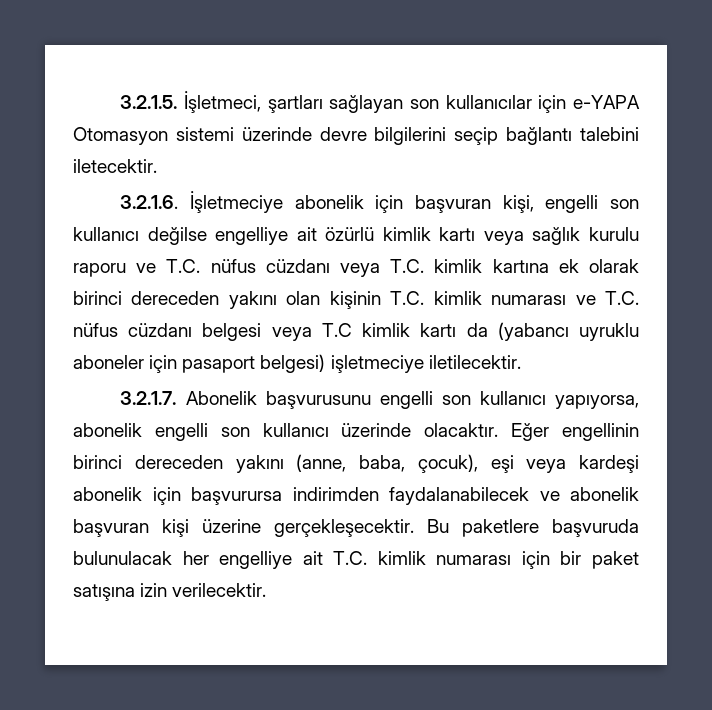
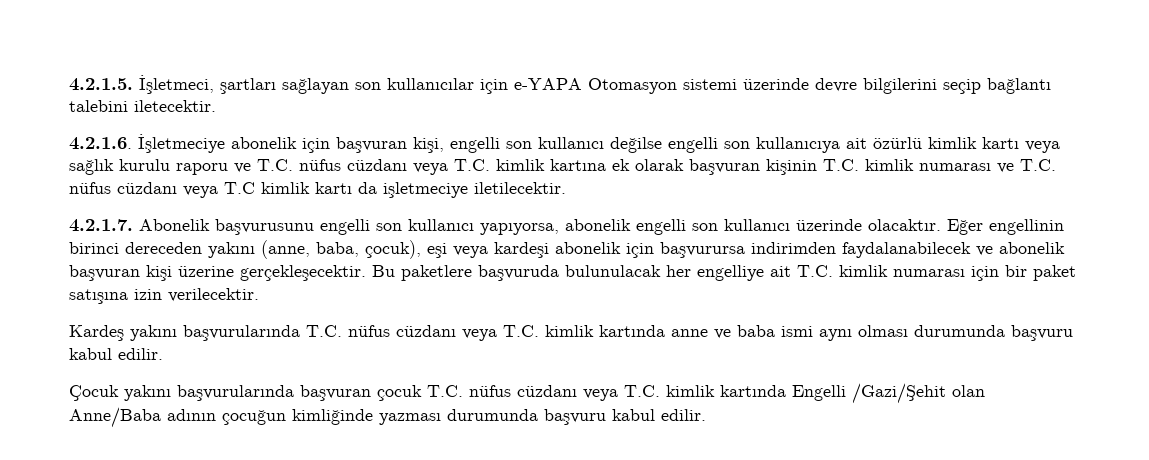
- 3.2.1.5. İşletmeci, şartları sağlayan son kullanıcılar için e-YAPA Otomasyon sistemi üzerinde devre bilgilerini seçip bağlantı talebini iletecektir.
+ 4.2.1.5. İşletmeci, şartları sağlayan son kullanıcılar için e-YAPA Otomasyon sistemi üzerinde devre bilgilerini seçip bağlantı talebini iletecektir.
- 3.2.1.6. İşletmeciye abonelik için başvuran kişi, engelli son kullanıcı değilse engelliye ait özürlü kimlik kartı veya sağlık kurulu raporu ve T.C. nüfus cüzdanı veya T.C. kimlik kartına ek olarak birinci dereceden yakını olan kişinin T.C. kimlik numarası ve T.C. nüfus cüzdanı belgesi veya T.C kimlik kartı da (yabancı uyruklu aboneler için pasaport belgesi) işletmeciye iletilecektir.
+ 4.2.1.6. İşletmeciye abonelik için başvuran kişi, engelli son kullanıcı değilse engelli son kullanıcıya ait özürlü kimlik kartı veya sağlık kurulu raporu ve T.C. nüfus cüzdanı veya T.C. kimlik kartına ek olarak başvuran kişinin T.C. kimlik numarası ve T.C. nüfus cüzdanı veya T.C kimlik kartı da işletmeciye iletilecektir.
- 3.2.1.7. Abonelik başvurusunu engelli son kullanıcı yapıyorsa, abonelik engelli son kullanıcı üzerinde olacaktır.
+ 4.2.1.7. Abonelik başvurusunu engelli son kullanıcı yapıyorsa, abonelik engelli son kullanıcı üzerinde olacaktır.
+ Kardeş yakını başvurularında T.C. nüfus cüzdanı veya T.C. kimlik kartında anne ve baba ismi aynı olması durumunda başvuru kabul edilir.
+ Çocuk yakını başvurularında başvuran çocuk T.C. nüfus cüzdanı veya T.C. kimlik kartında Engelli /Gazi/Şehit olan Anne/Baba adının çocuğun kimliğinde yazması durumunda başvuru kabul edilir.

